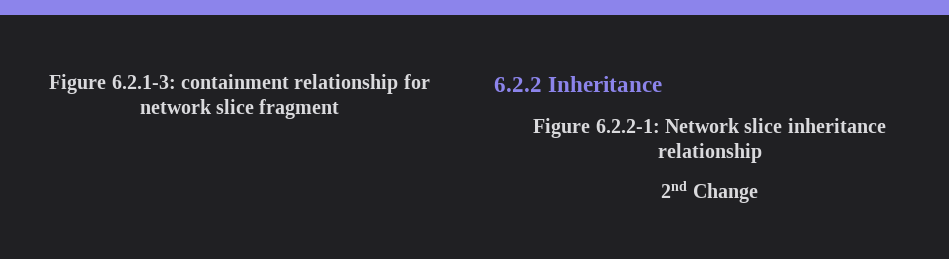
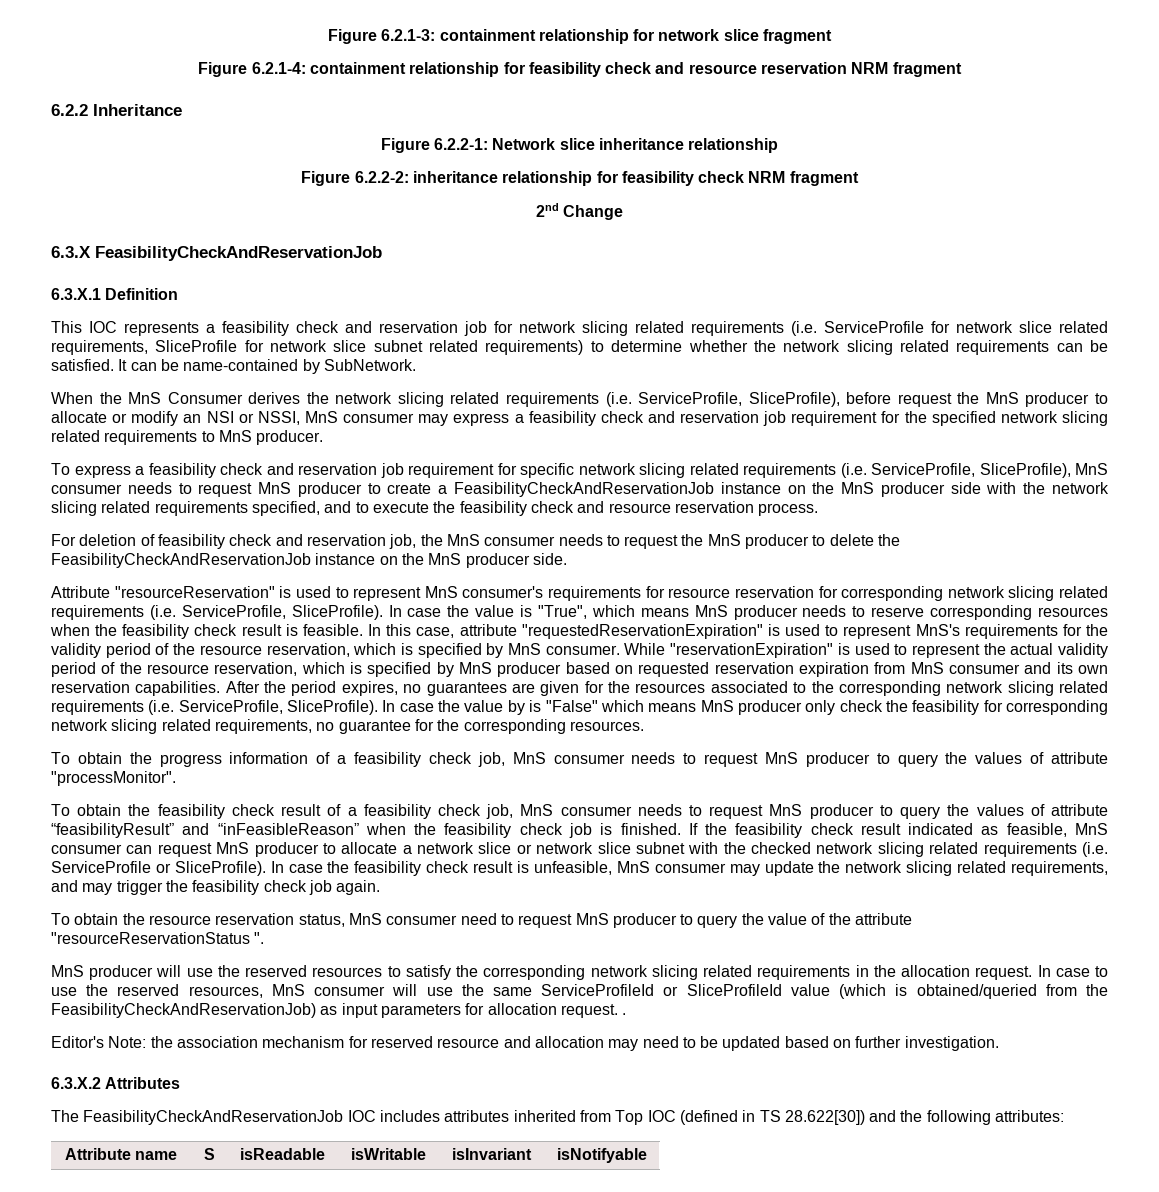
+ Figure 6.2.1-4: containment relationship for feasibility check and resource reservation NRM fragment
+ Figure 6.2.2-2: inheritance relationship for feasibility check NRM fragment
  2nd Change
+ 6.3.X FeasibilityCheckAndReservationJob
+ 6.3.X.1 Definition
+ This IOC represents a feasibility check and reservation job for network slicing related requirements (i.e. ServiceProfile for network slice related requirements, SliceProfile for network slice subnet related requirements) to determine whether the network slicing related requirements can be satisfied. It can be name-contained by SubNetwork.
+ When the MnS Consumer derives the network slicing related requirements (i.e. ServiceProfile, SliceProfile), before request the MnS producer to allocate or modify an NSI or NSSI, MnS consumer may express a feasibility check and reservation job requirement for the specified network slicing related requirements to MnS producer.
+ To express a feasibility check and reservation job requirement for specific network slicing related requirements (i.e. ServiceProfile, SliceProfile), MnS consumer needs to request MnS producer to create a FeasibilityCheckAndReservationJob instance on the MnS producer side with the network slicing related requirements specified, and to execute the feasibility check and resource reservation process.
+ For deletion of feasibility check and reservation job, the MnS consumer needs to request the MnS producer to delete the FeasibilityCheckAndReservationJob instance on the MnS producer side.
+ Attribute "resourceReservation" is used to represent MnS consumer's requirements for resource reservation for corresponding network slicing related requirements (i.e. ServiceProfile, SliceProfile). In case the value is "True", which means MnS producer needs to reserve corresponding resources when the feasibility check result is feasible. In this case, attribute "requestedReservationExpiration" is used to represent MnS's requirements for the validity period of the resource reservation, which is specified by MnS consumer. While "reservationExpiration" is used to represent the actual validity period of the resource reservation, which is specified by MnS producer based on requested reservation expiration from MnS consumer and its own reservation capabilities. After the period expires, no guarantees are given for the resources associated to the corresponding network slicing related requirements (i.e. ServiceProfile, SliceProfile). In case the value by is "False" which means MnS producer only check the feasibility for corresponding network slicing related requirements, no guarantee for the corresponding resources.
+ To obtain the progress information of a feasibility check job, MnS consumer needs to request MnS producer to query the values of attribute "processMonitor".
+ To obtain the feasibility check result of a feasibility check job, MnS consumer needs to request MnS producer to query the values of attribute “feasibilityResult” and “inFeasibleReason” when the feasibility check job is finished. If the feasibility check result indicated as feasible, MnS consumer can request MnS producer to allocate a network slice or network slice subnet with the checked network slicing related requirements (i.e. ServiceProfile or SliceProfile). In case the feasibility check result is unfeasible, MnS consumer may update the network slicing related requirements, and may trigger the feasibility check job again.
+ To obtain the resource reservation status, MnS consumer need to request MnS producer to query the value of the attribute "resourceReservationStatus ".
+ MnS producer will use the reserved resources to satisfy the corresponding network slicing related requirements in the allocation request. In case to use the reserved resources, MnS consumer will use the same ServiceProfileId or SliceProfileId value (which is obtained/queried from the FeasibilityCheckAndReservationJob) as input parameters for allocation request. .
+ Editor's Note: the association mechanism for reserved resource and allocation may need to be updated based on further investigation.
+ 6.3.X.2 Attributes
+ The FeasibilityCheckAndReservationJob IOC includes attributes inherited from Top IOC (defined in TS 28.622[30]) and the following attributes:
+ Attribute name | S | isReadable | isWritable | isInvariant | isNotifyable

